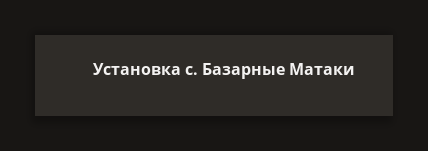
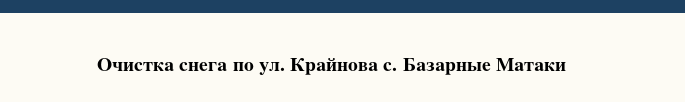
- Установка с.
+ Очистка снега по ул. Крайнова с.

